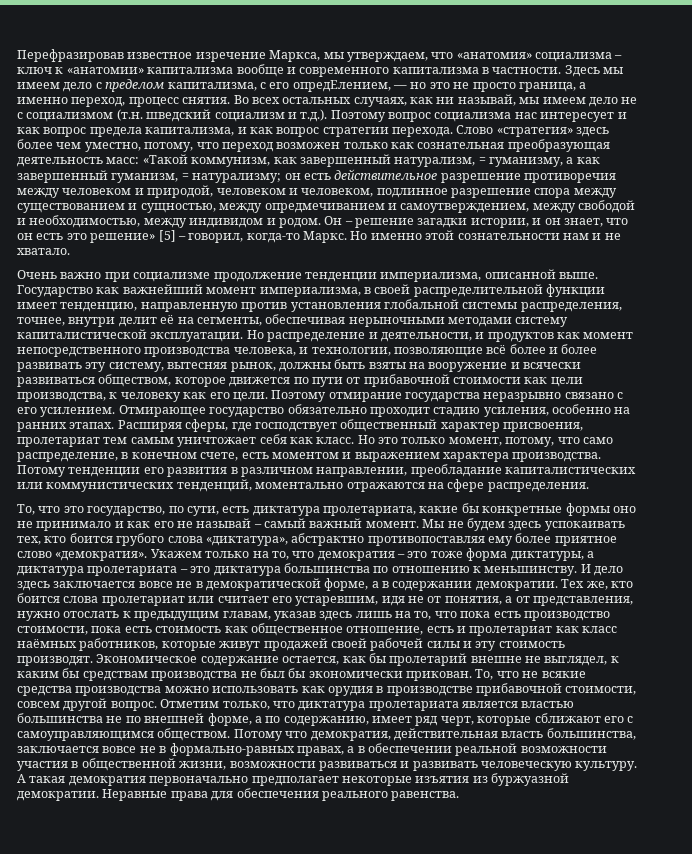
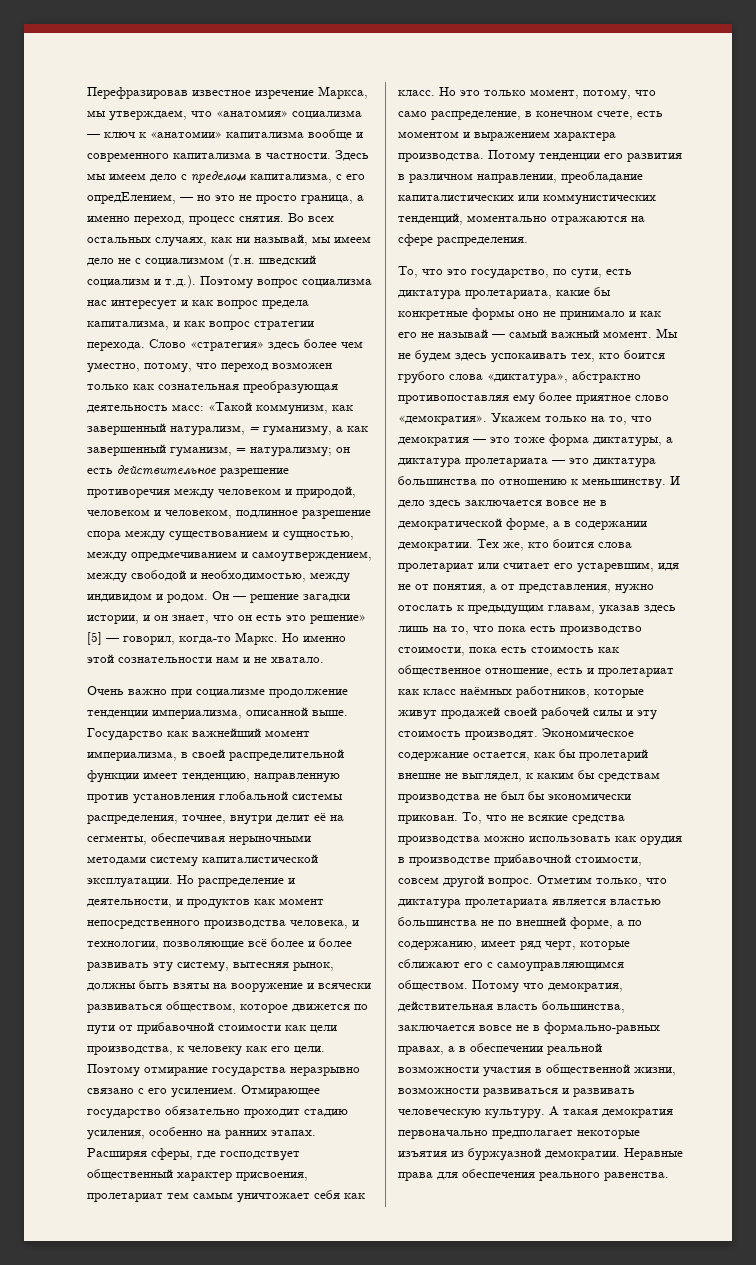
- Перефразировав известное изречение Маркса, мы утверждаем, что «анатомия» социализма – ключ к «анатомии» капитализма вообще и современного капитализма в частности.
+ Перефразировав известное изречение Маркса, мы утверждаем, что «анатомия» социализма — ключ к «анатомии» капитализма вообще и современного капитализма в частности.
- Он – решение загадки истории, и он знает, что он есть это решение» [5] – говорил, когда-то Маркс.
+ Он — решение загадки истории, и он знает, что он есть это решение» [5] — говорил, когда-то Маркс.
- То, что это государство, по сути, есть диктатура пролетариата, какие бы конкретные формы оно не принимало и как его не называй – самый важный момент.
+ То, что это государство, по сути, есть диктатура пролетариата, какие бы конкретные формы оно не принимало и как его не называй — самый важный момент.
- Укажем только на то, что демократия – это тоже форма диктатуры, а диктатура пролетариата – это диктатура большинства по отношению к меньшинству.
+ Укажем только на то, что демократия — это тоже форма диктатуры, а диктатура пролетариата — это диктатура большинства по отношению к меньшинству.

